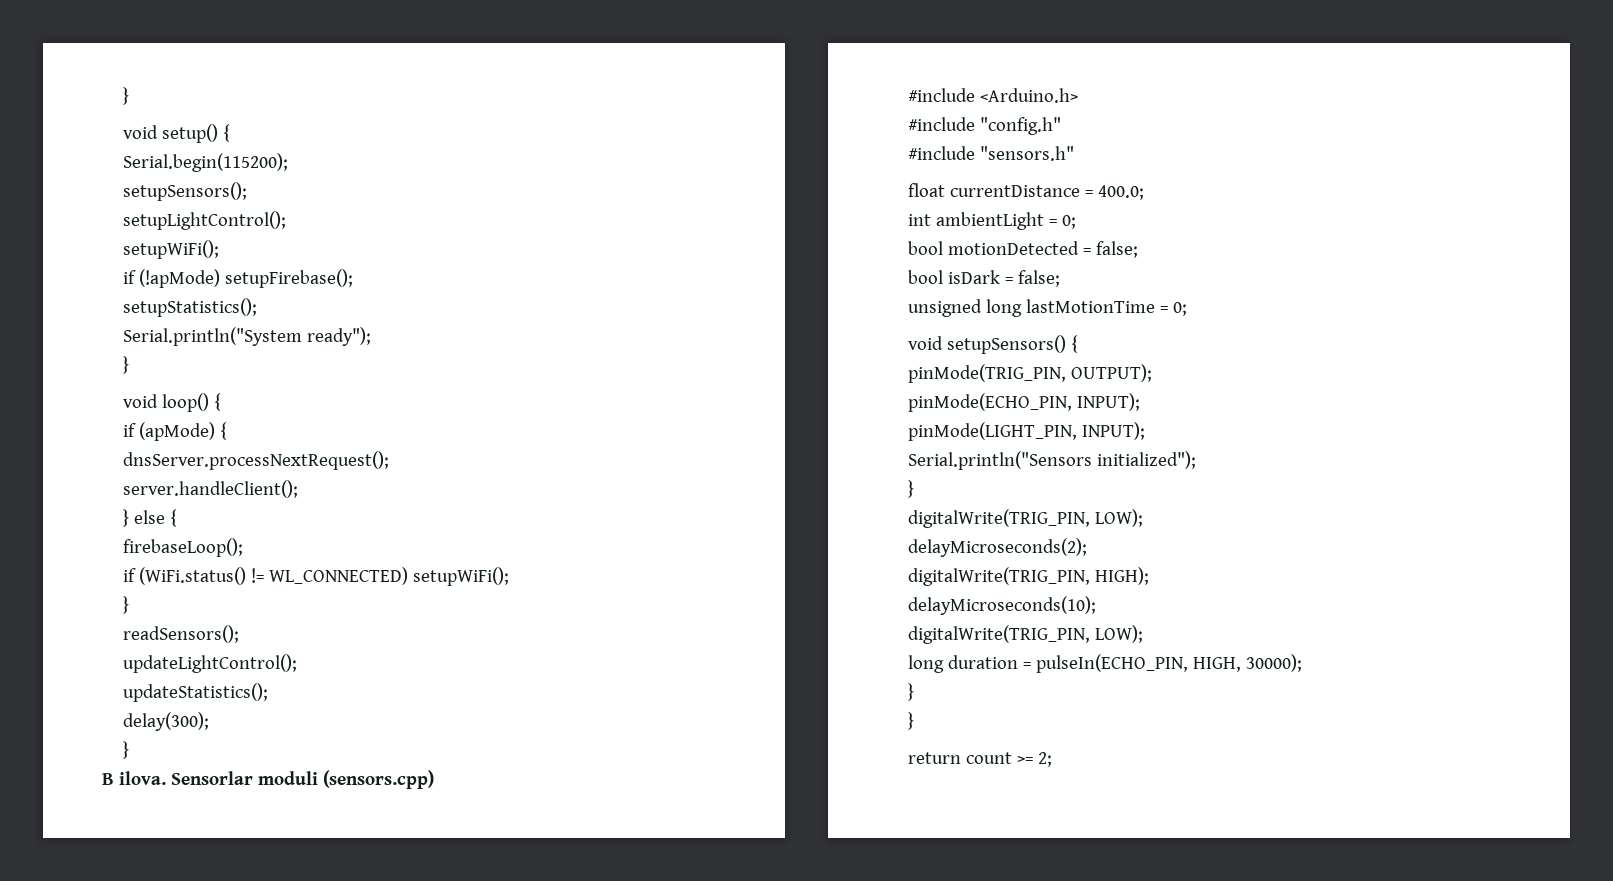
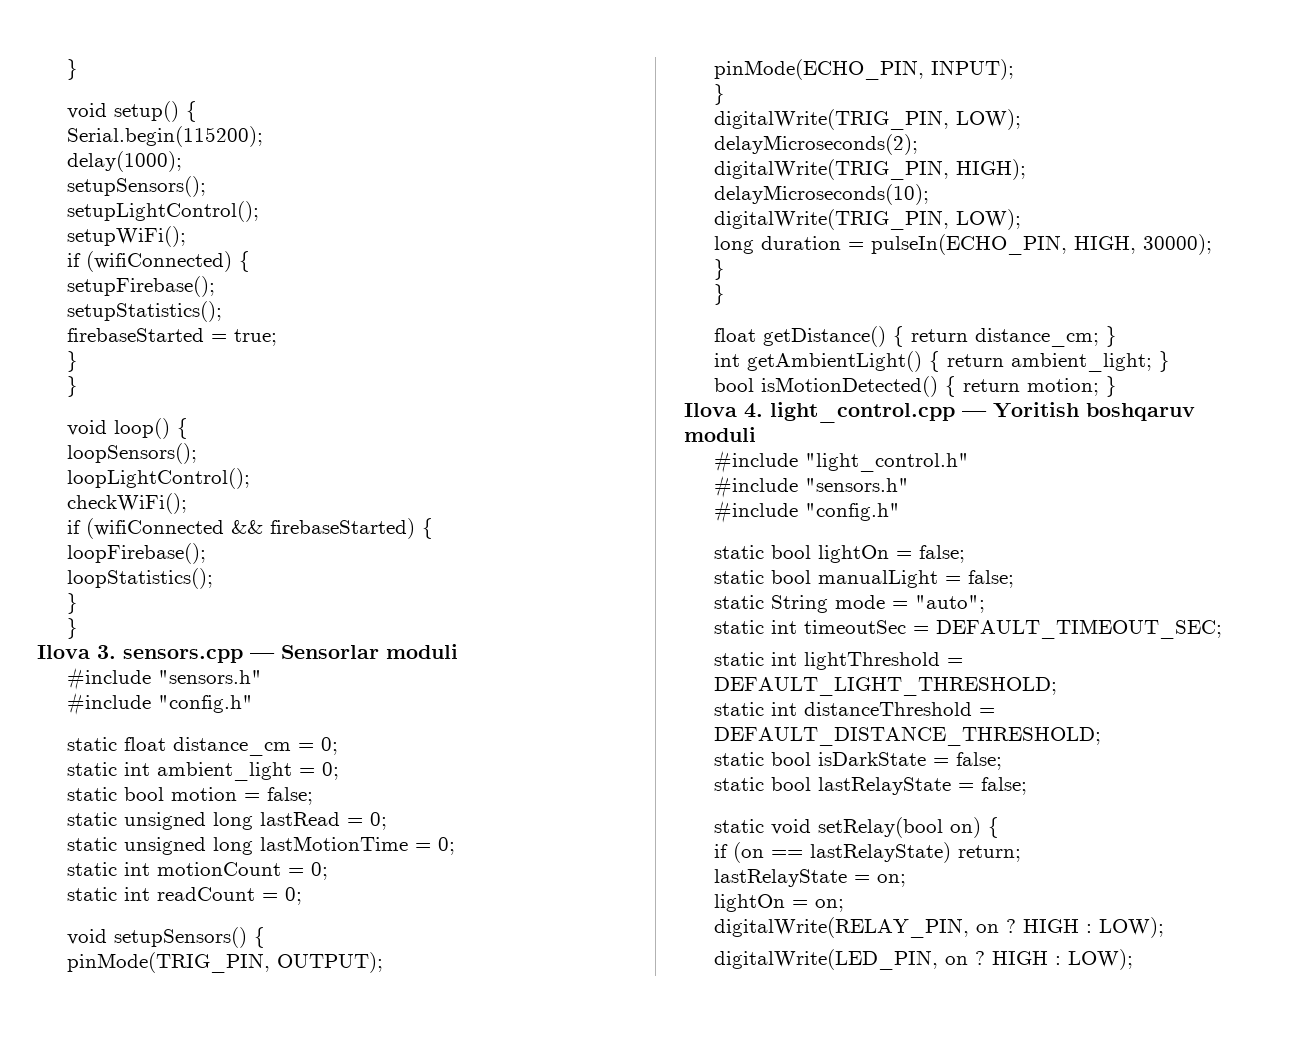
+ delay(1000);
- if (!apMode) setupFirebase();
+ if (wifiConnected) {
+ setupFirebase();
- Serial.println("System ready");
+ firebaseStarted = true;
+ }
- if (apMode) {
- dnsServer.processNextRequest();
- server.handleClient();
- } else {
- firebaseLoop();
- if (WiFi.status() != WL_CONNECTED) setupWiFi();
+ loopSensors();
+ loopLightControl();
+ checkWiFi();
+ if (wifiConnected && firebaseStarted) {
+ loopFirebase();
+ loopStatistics();
  }
- readSensors();
- updateLightControl();
- updateStatistics();
- delay(300);
  }
- B ilova. Sensorlar moduli (sensors.cpp)
- #include <Arduino.h>
+ Ilova 3. sensors.cpp — Sensorlar moduli
+ #include "sensors.h"
  #include "config.h"
- #include "sensors.h"
- float currentDistance = 400.0;
- int ambientLight = 0;
- bool motionDetected = false;
- bool isDark = false;
- unsigned long lastMotionTime = 0;
+ static float distance_cm = 0;
+ static int ambient_light = 0;
+ static bool motion = false;
+ static unsigned long lastRead = 0;
+ static unsigned long lastMotionTime = 0;
+ static int motionCount = 0;
+ static int readCount = 0;
- pinMode(LIGHT_PIN, INPUT);
- Serial.println("Sensors initialized");
- return count >= 2;
+ float getDistance() { return distance_cm; }
+ int getAmbientLight() { return ambient_light; }
+ bool isMotionDetected() { return motion; }
+ Ilova 4. light_control.cpp — Yoritish boshqaruv moduli
+ #include "light_control.h"
+ #include "sensors.h"
+ #include "config.h"
+ static bool lightOn = false;
+ static bool manualLight = false;
+ static String mode = "auto";
+ static int timeoutSec = DEFAULT_TIMEOUT_SEC;
+ static int lightThreshold = DEFAULT_LIGHT_THRESHOLD;
+ static int distanceThreshold = DEFAULT_DISTANCE_THRESHOLD;
+ static bool isDarkState = false;
+ static bool lastRelayState = false;
+ static void setRelay(bool on) {
+ if (on == lastRelayState) return;
+ lastRelayState = on;
+ lightOn = on;
+ digitalWrite(RELAY_PIN, on ? HIGH : LOW);
+ digitalWrite(LED_PIN, on ? HIGH : LOW);

